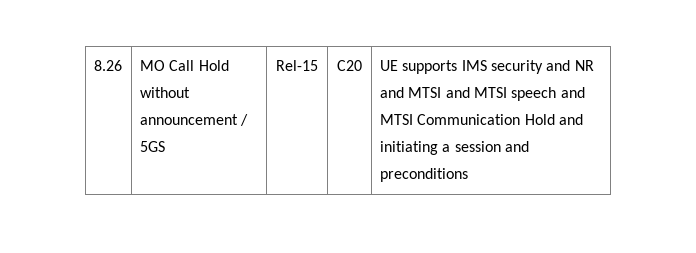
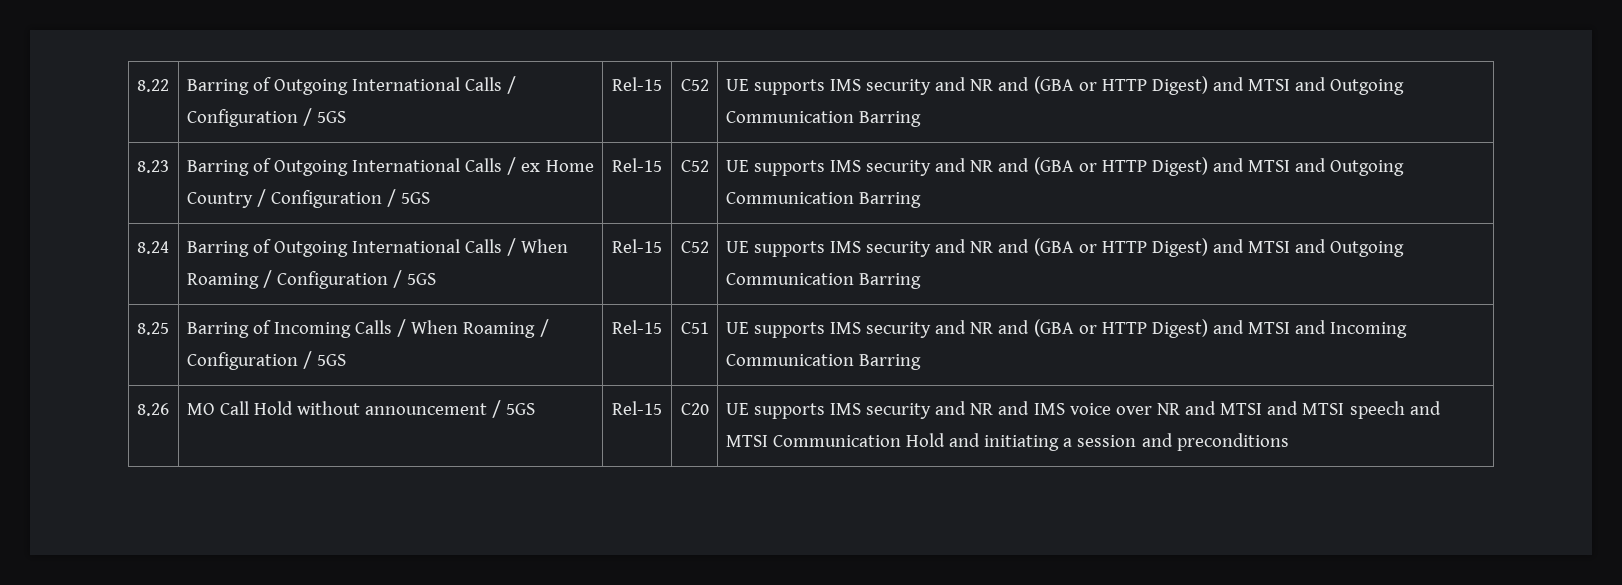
+ 8.22 | Barring of Outgoing International Calls / Configuration / 5GS | Rel-15 | C52 | UE supports IMS security and NR and (GBA or HTTP Digest) and MTSI and Outgoing Communication Barring
+ 8.23 | Barring of Outgoing International Calls / ex Home Country / Configuration / 5GS | Rel-15 | C52 | UE supports IMS security and NR and (GBA or HTTP Digest) and MTSI and Outgoing Communication Barring
+ 8.24 | Barring of Outgoing International Calls / When Roaming / Configuration / 5GS | Rel-15 | C52 | UE supports IMS security and NR and (GBA or HTTP Digest) and MTSI and Outgoing Communication Barring
+ 8.25 | Barring of Incoming Calls / When Roaming / Configuration / 5GS | Rel-15 | C51 | UE supports IMS security and NR and (GBA or HTTP Digest) and MTSI and Incoming Communication Barring
- 8.26 | MO Call Hold without announcement / 5GS | Rel-15 | C20 | UE supports IMS security and NR and MTSI and MTSI speech and MTSI Communication Hold and initiating a session and preconditions
+ 8.26 | MO Call Hold without announcement / 5GS | Rel-15 | C20 | UE supports IMS security and NR and IMS voice over NR and MTSI and MTSI speech and MTSI Communication Hold and initiating a session and preconditions

